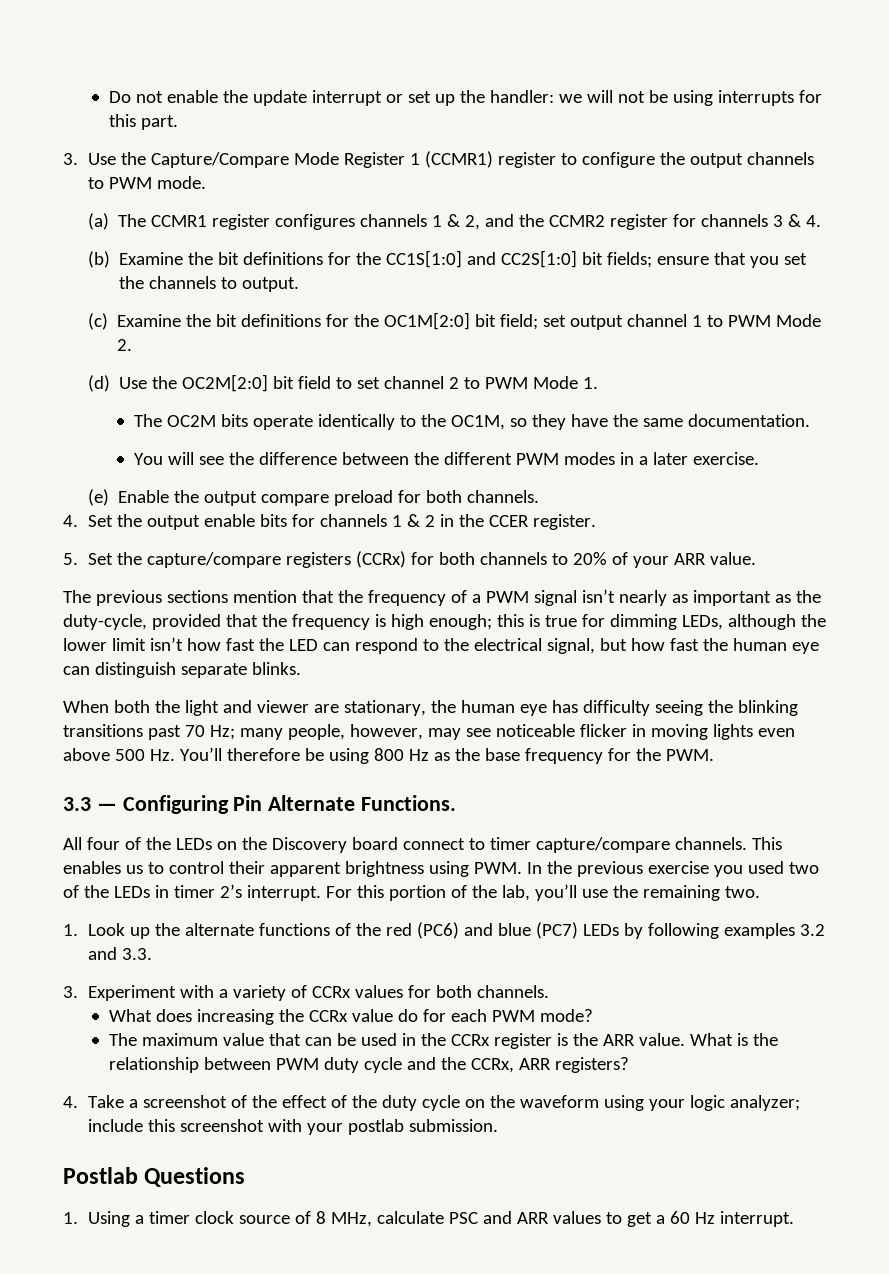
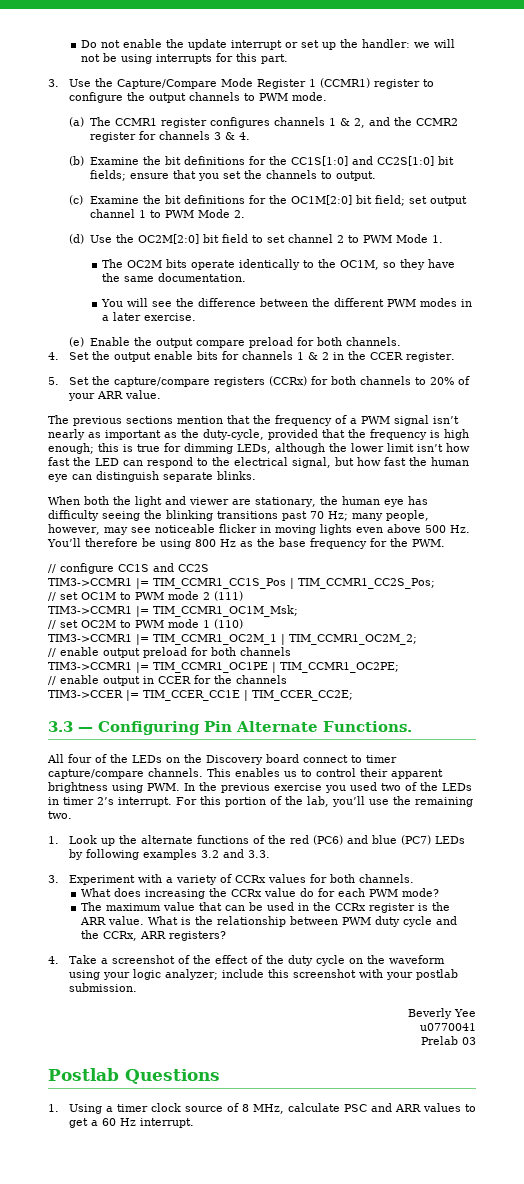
+ // configure CC1S and CC2S
+ TIM3->CCMR1 |= TIM_CCMR1_CC1S_Pos | TIM_CCMR1_CC2S_Pos;
+ // set OC1M to PWM mode 2 (111)
+ TIM3->CCMR1 |= TIM_CCMR1_OC1M_Msk;
+ // set OC2M to PWM mode 1 (110)
+ TIM3->CCMR1 |= TIM_CCMR1_OC2M_1 | TIM_CCMR1_OC2M_2;
+ // enable output preload for both channels
+ TIM3->CCMR1 |= TIM_CCMR1_OC1PE | TIM_CCMR1_OC2PE;
+ // enable output in CCER for the channels
+ TIM3->CCER |= TIM_CCER_CC1E | TIM_CCER_CC2E;
+ Beverly Yee
+ u0770041
+ Prelab 03

